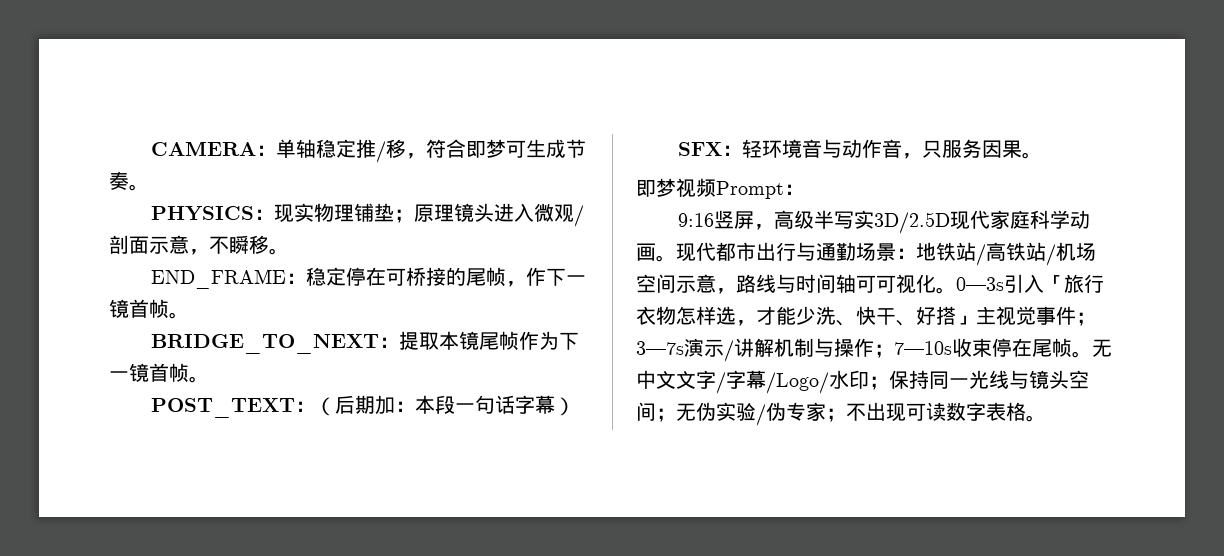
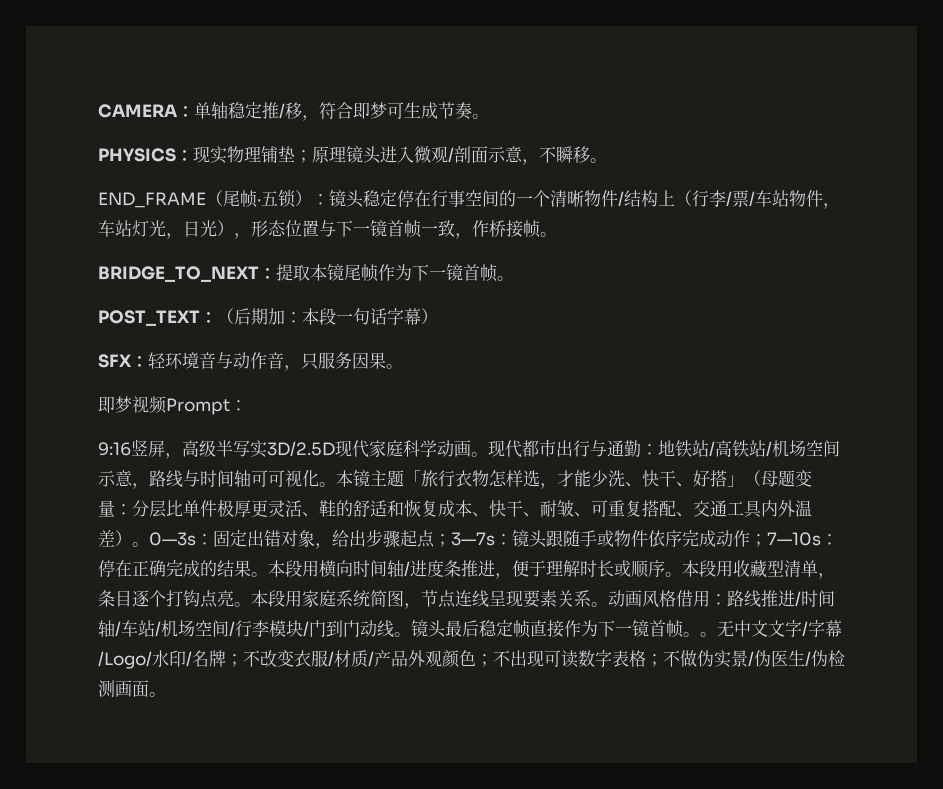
- END_FRAME：稳定停在可桥接的尾帧，作下一镜首帧。
+ END_FRAME（尾帧·五锁）：镜头稳定停在行事空间的一个清晰物件/结构上（行李/票/车站物件，车站灯光，日光），形态位置与下一镜首帧一致，作桥接帧。
- 现代都市出行与通勤场景：地铁站/高铁站/机场空间示意，路线与时间轴可可视化。
+ 现代都市出行与通勤：地铁站/高铁站/机场空间示意，路线与时间轴可可视化。
- 0—3s引入「旅行衣物怎样选，才能少洗、快干、好搭」主视觉事件；3—7s演示/讲解机制与操作；7—10s收束停在尾帧。
+ 本镜主题「旅行衣物怎样选，才能少洗、快干、好搭」（母题变量：分层比单件极厚更灵活、鞋的舒适和恢复成本、快干、耐皱、可重复搭配、交通工具内外温差）。0—3s：固定出错对象，给出步骤起点；3—7s：镜头跟随手或物件依序完成动作；7—10s：停在正确完成的结果。本段用横向时间轴/进度条推进，便于理解时长或顺序。本段用收藏型清单，条目逐个打钩点亮。本段用家庭系统简图，节点连线呈现要素关系。动画风格借用：路线推进/时间轴/车站/机场空间/行李模块/门到门动线。镜头最后稳定帧直接作为下一镜首帧。。
- 无中文文字/字幕/Logo/水印；保持同一光线与镜头空间；无伪实验/伪专家；不出现可读数字表格。
+ 无中文文字/字幕/Logo/水印/名牌；不改变衣服/材质/产品外观颜色；不出现可读数字表格；不做伪实景/伪医生/伪检测画面。

